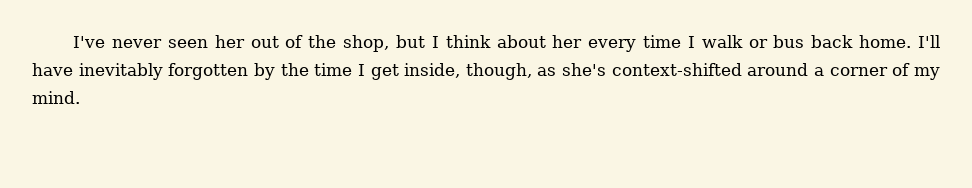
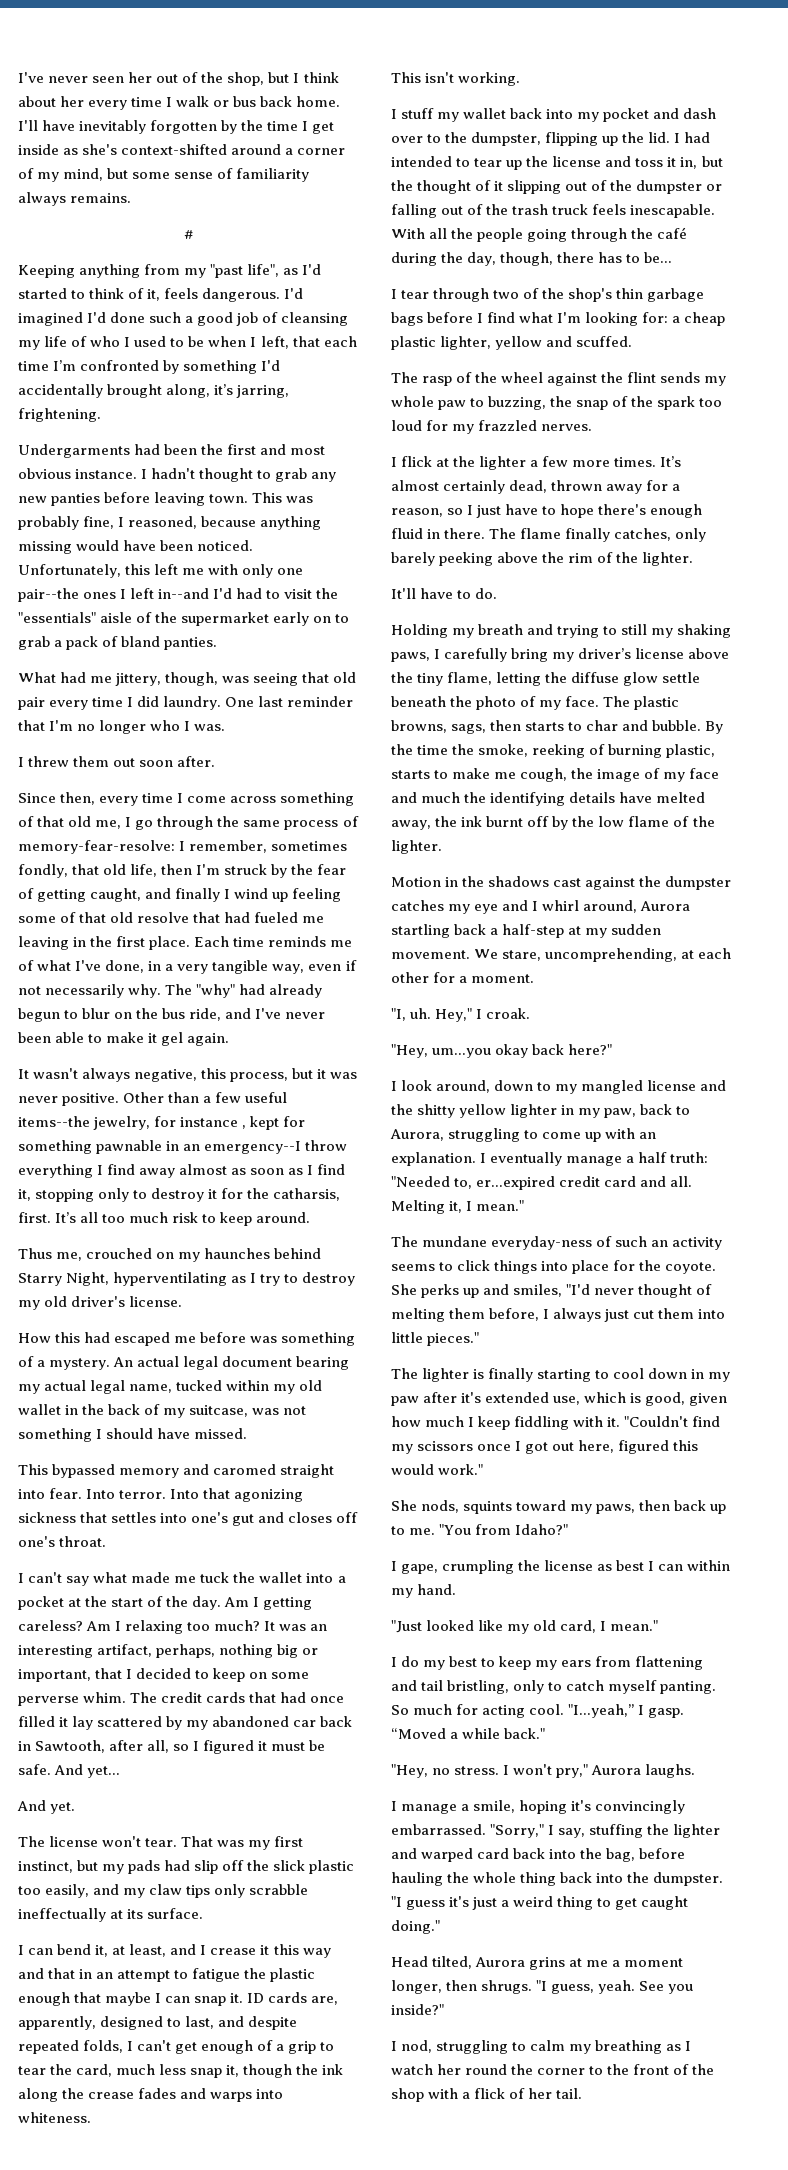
- I'll have inevitably forgotten by the time I get inside, though, as she's context-shifted around a corner of my mind.
+ I'll have inevitably forgotten by the time I get inside as she's context-shifted around a corner of my mind, but some sense of familiarity always remains.
+ #
+ Keeping anything from my "past life", as I'd started to think of it, feels dangerous. I'd imagined I'd done such a good job of cleansing my life of who I used to be when I left, that each time I’m confronted by something I'd accidentally brought along, it’s jarring, frightening.
+ Undergarments had been the first and most obvious instance. I hadn't thought to grab any new panties before leaving town. This was probably fine, I reasoned, because anything missing would have been noticed. Unfortunately, this left me with only one pair--the ones I left in--and I'd had to visit the "essentials" aisle of the supermarket early on to grab a pack of bland panties.
+ What had me jittery, though, was seeing that old pair every time I did laundry. One last reminder that I'm no longer who I was.
+ I threw them out soon after.
+ Since then, every time I come across something of that old me, I go through the same process of memory-fear-resolve: I remember, sometimes fondly, that old life, then I'm struck by the fear of getting caught, and finally I wind up feeling some of that old resolve that had fueled me leaving in the first place. Each time reminds me of what I've done, in a very tangible way, even if not necessarily why. The "why" had already begun to blur on the bus ride, and I've never been able to make it gel again.
+ It wasn't always negative, this process, but it was never positive. Other than a few useful items--the jewelry, for instance , kept for something pawnable in an emergency--I throw everything I find away almost as soon as I find it, stopping only to destroy it for the catharsis, first. It’s all too much risk to keep around.
+ Thus me, crouched on my haunches behind Starry Night, hyperventilating as I try to destroy my old driver's license.
+ How this had escaped me before was something of a mystery. An actual legal document bearing my actual legal name, tucked within my old wallet in the back of my suitcase, was not something I should have missed.
+ This bypassed memory and caromed straight into fear. Into terror. Into that agonizing sickness that settles into one's gut and closes off one's throat.
+ I can't say what made me tuck the wallet into a pocket at the start of the day. Am I getting careless? Am I relaxing too much? It was an interesting artifact, perhaps, nothing big or important, that I decided to keep on some perverse whim. The credit cards that had once filled it lay scattered by my abandoned car back in Sawtooth, after all, so I figured it must be safe. And yet...
+ And yet.
+ The license won't tear. That was my first instinct, but my pads had slip off the slick plastic too easily, and my claw tips only scrabble ineffectually at its surface.
+ I can bend it, at least, and I crease it this way and that in an attempt to fatigue the plastic enough that maybe I can snap it. ID cards are, apparently, designed to last, and despite repeated folds, I can't get enough of a grip to tear the card, much less snap it, though the ink along the crease fades and warps into whiteness.
+ This isn't working.
+ I stuff my wallet back into my pocket and dash over to the dumpster, flipping up the lid. I had intended to tear up the license and toss it in, but the thought of it slipping out of the dumpster or falling out of the trash truck feels inescapable. With all the people going through the café during the day, though, there has to be...
+ I tear through two of the shop's thin garbage bags before I find what I'm looking for: a cheap plastic lighter, yellow and scuffed.
+ The rasp of the wheel against the flint sends my whole paw to buzzing, the snap of the spark too loud for my frazzled nerves.
+ I flick at the lighter a few more times. It’s almost certainly dead, thrown away for a reason, so I just have to hope there's enough fluid in there. The flame finally catches, only barely peeking above the rim of the lighter.
+ It'll have to do.
+ Holding my breath and trying to still my shaking paws, I carefully bring my driver’s license above the tiny flame, letting the diffuse glow settle beneath the photo of my face. The plastic browns, sags, then starts to char and bubble. By the time the smoke, reeking of burning plastic, starts to make me cough, the image of my face and much the identifying details have melted away, the ink burnt off by the low flame of the lighter.
+ Motion in the shadows cast against the dumpster catches my eye and I whirl around, Aurora startling back a half-step at my sudden movement. We stare, uncomprehending, at each other for a moment.
+ "I, uh. Hey," I croak.
+ "Hey, um...you okay back here?"
+ I look around, down to my mangled license and the shitty yellow lighter in my paw, back to Aurora, struggling to come up with an explanation. I eventually manage a half truth: "Needed to, er...expired credit card and all. Melting it, I mean."
+ The mundane everyday-ness of such an activity seems to click things into place for the coyote. She perks up and smiles, "I'd never thought of melting them before, I always just cut them into little pieces."
+ The lighter is finally starting to cool down in my paw after it's extended use, which is good, given how much I keep fiddling with it. "Couldn't find my scissors once I got out here, figured this would work."
+ She nods, squints toward my paws, then back up to me. "You from Idaho?"
+ I gape, crumpling the license as best I can within my hand.
+ "Just looked like my old card, I mean."
+ I do my best to keep my ears from flattening and tail bristling, only to catch myself panting. So much for acting cool. "I...yeah,” I gasp. “Moved a while back."
+ "Hey, no stress. I won't pry," Aurora laughs.
+ I manage a smile, hoping it's convincingly embarrassed. "Sorry," I say, stuffing the lighter and warped card back into the bag, before hauling the whole thing back into the dumpster. "I guess it's just a weird thing to get caught doing."
+ Head tilted, Aurora grins at me a moment longer, then shrugs. "I guess, yeah. See you inside?"
+ I nod, struggling to calm my breathing as I watch her round the corner to the front of the shop with a flick of her tail.

